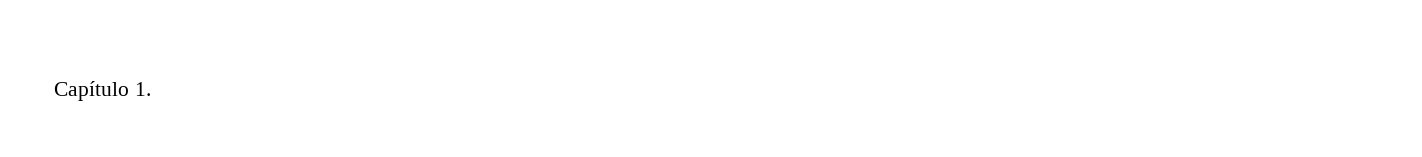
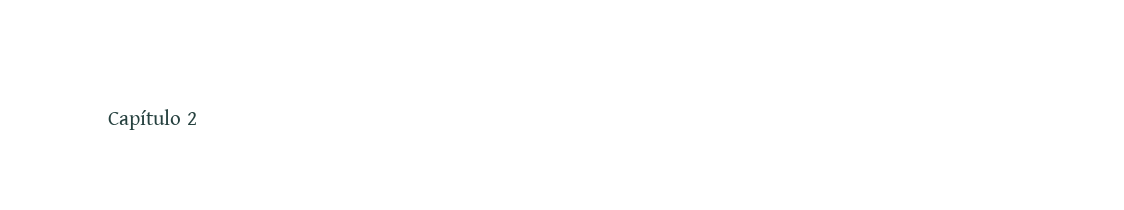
- Capítulo 1.
+ Capítulo 2

